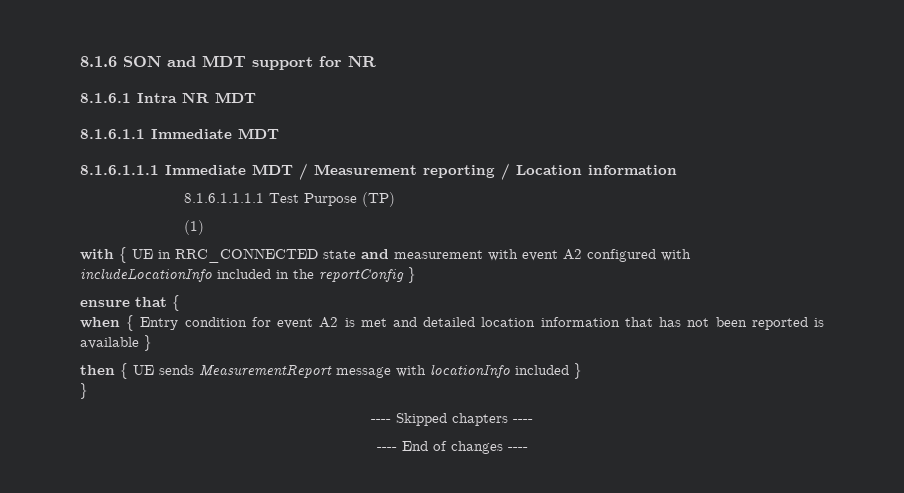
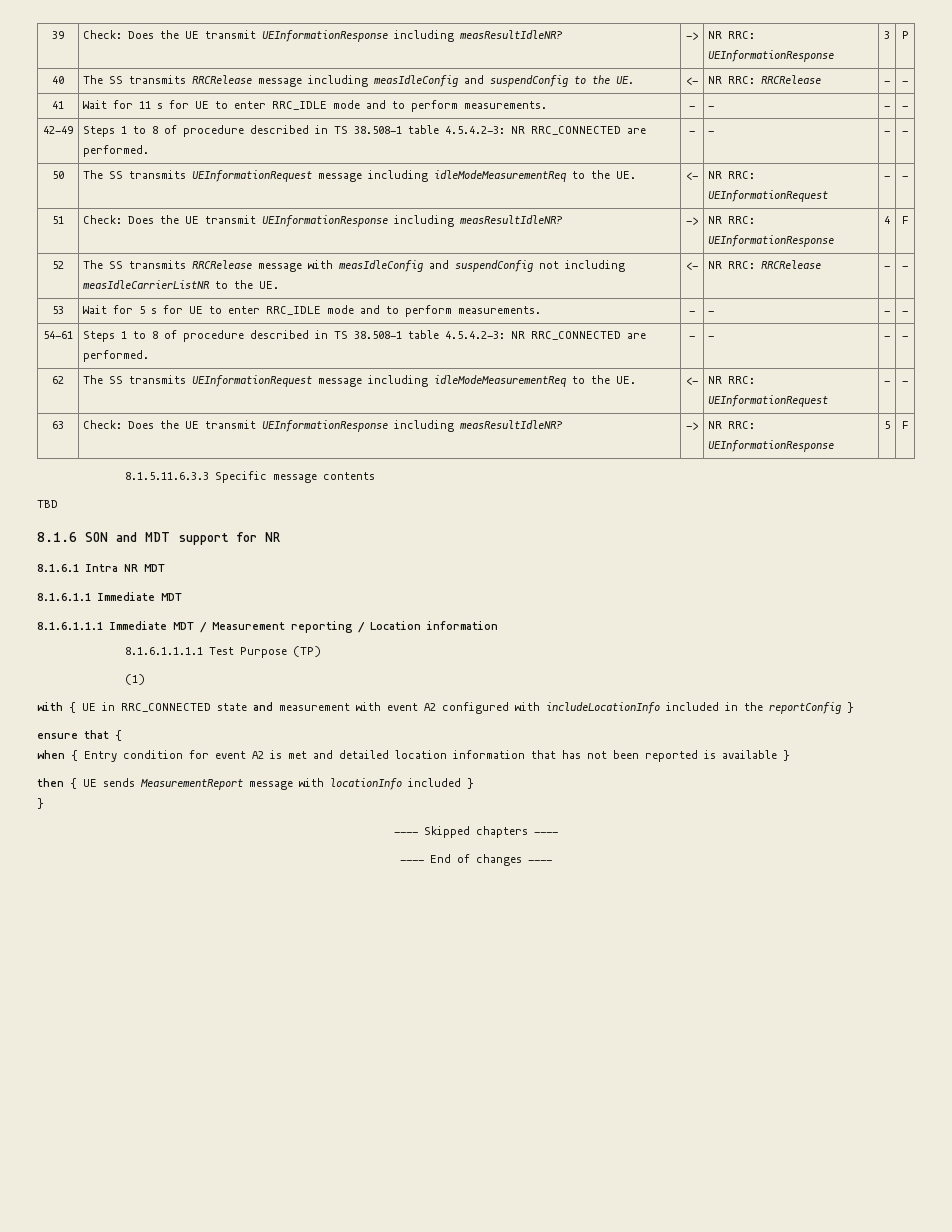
+ 39 | Check: Does the UE transmit UEInformationResponse including measResultIdleNR? | -> | NR RRC: UEInformationResponse | 3 | P
+ 40 | The SS transmits RRCRelease message including measIdleConfig and suspendConfig to the UE. | <- | NR RRC: RRCRelease | - | -
+ 41 | Wait for 11 s for UE to enter RRC_IDLE mode and to perform measurements. | - | - | - | -
+ 42-49 | Steps 1 to 8 of procedure described in TS 38.508-1 table 4.5.4.2-3: NR RRC_CONNECTED are performed. | - | - | - | -
+ 50 | The SS transmits UEInformationRequest message including idleModeMeasurementReq to the UE. | <- | NR RRC: UEInformationRequest | - | -
+ 51 | Check: Does the UE transmit UEInformationResponse including measResultIdleNR? | -> | NR RRC: UEInformationResponse | 4 | F
+ 52 | The SS transmits RRCRelease message with measIdleConfig and suspendConfig not including measIdleCarrierListNR to the UE. | <- | NR RRC: RRCRelease | - | -
+ 53 | Wait for 5 s for UE to enter RRC_IDLE mode and to perform measurements. | - | - | - | -
+ 54-61 | Steps 1 to 8 of procedure described in TS 38.508-1 table 4.5.4.2-3: NR RRC_CONNECTED are performed. | - | - | - | -
+ 62 | The SS transmits UEInformationRequest message including idleModeMeasurementReq to the UE. | <- | NR RRC: UEInformationRequest | - | -
+ 63 | Check: Does the UE transmit UEInformationResponse including measResultIdleNR? | -> | NR RRC: UEInformationResponse | 5 | F
+ 8.1.5.11.6.3.3 Specific message contents
+ TBD

